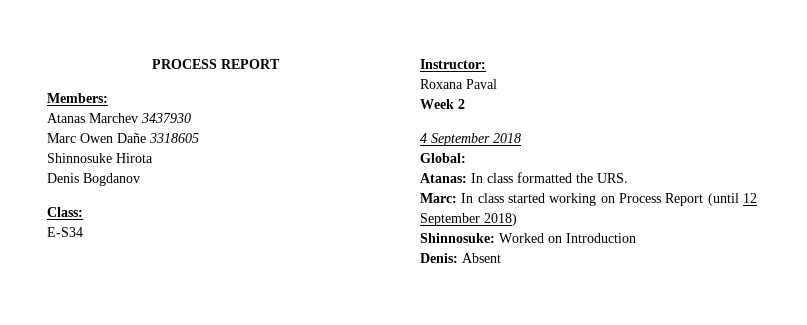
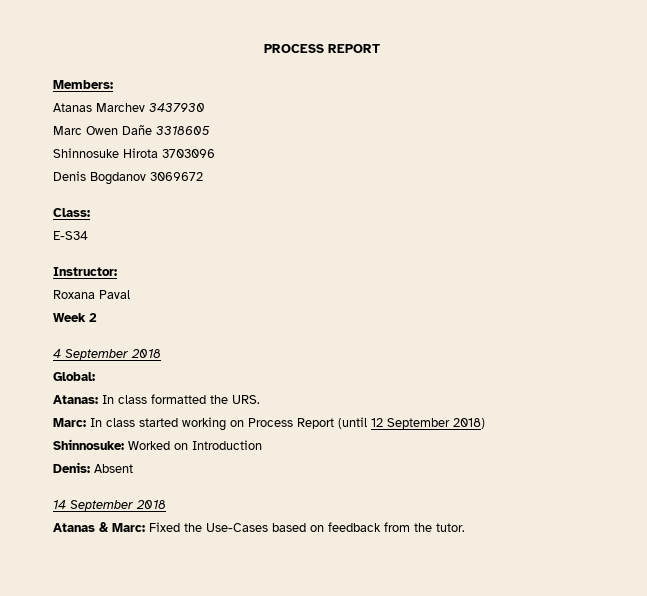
- Shinnosuke Hirota
+ Shinnosuke Hirota 3703096
- Denis Bogdanov
+ Denis Bogdanov 3069672
+ 14 September 2018
+ Atanas & Marc: Fixed the Use-Cases based on feedback from the tutor.

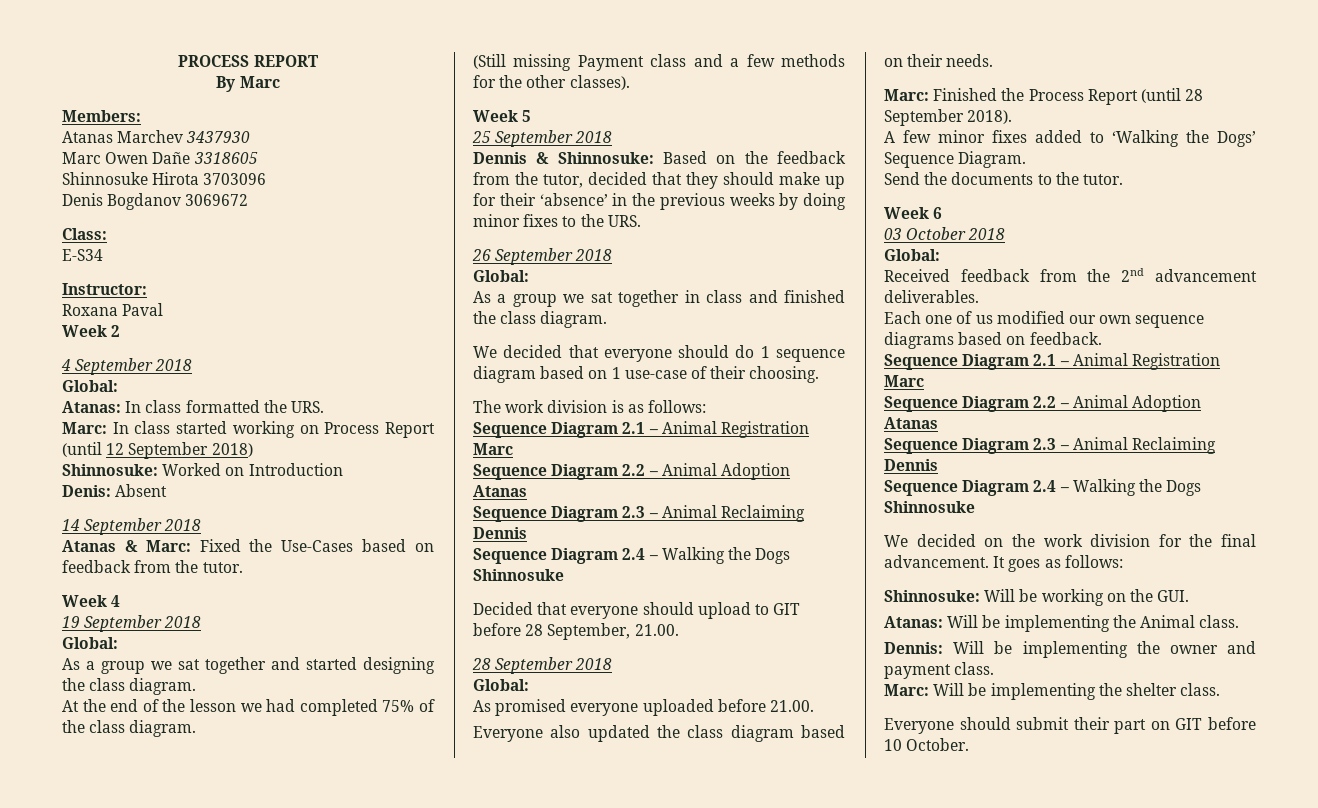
+ By Marc
+ Week 4
+ 19 September 2018
+ Global:
+ As a group we sat together and started designing the class diagram.
+ At the end of the lesson we had completed 75% of the class diagram.
+ (Still missing Payment class and a few methods for the other classes).
+ Week 5
+ 25 September 2018
+ Dennis & Shinnosuke: Based on the feedback from the tutor, decided that they should make up for their ‘absence’ in the previous weeks by doing minor fixes to the URS.
+ 26 September 2018
+ Global:
+ As a group we sat together in class and finished the class diagram.
+ We decided that everyone should do 1 sequence diagram based on 1 use-case of their choosing.
+ The work division is as follows:
+ Sequence Diagram 2.1 – Animal Registration Marc
+ Sequence Diagram 2.2 – Animal Adoption Atanas
+ Sequence Diagram 2.3 – Animal Reclaiming Dennis
+ Sequence Diagram 2.4 – Walking the Dogs Shinnosuke
+ Decided that everyone should upload to GIT before 28 September, 21.00.
+ 28 September 2018
+ Global:
+ As promised everyone uploaded before 21.00.
+ Everyone also updated the class diagram based on their needs.
+ Marc: Finished the Process Report (until 28 September 2018).
+ A few minor fixes added to ‘Walking the Dogs’ Sequence Diagram.
+ Send the documents to the tutor.
+ Week 6
+ 03 October 2018
+ Global:
+ Received feedback from the 2nd advancement deliverables.
+ Each one of us modified our own sequence diagrams based on feedback.
+ Sequence Diagram 2.1 – Animal Registration Marc
+ Sequence Diagram 2.2 – Animal Adoption Atanas
+ Sequence Diagram 2.3 – Animal Reclaiming Dennis
+ Sequence Diagram 2.4 – Walking the Dogs Shinnosuke
+ We decided on the work division for the final advancement. It goes as follows:
+ Shinnosuke: Will be working on the GUI.
+ Atanas: Will be implementing the Animal class.
+ Dennis: Will be implementing the owner and payment class.
+ Marc: Will be implementing the shelter class.
+ Everyone should submit their part on GIT before 10 October.

